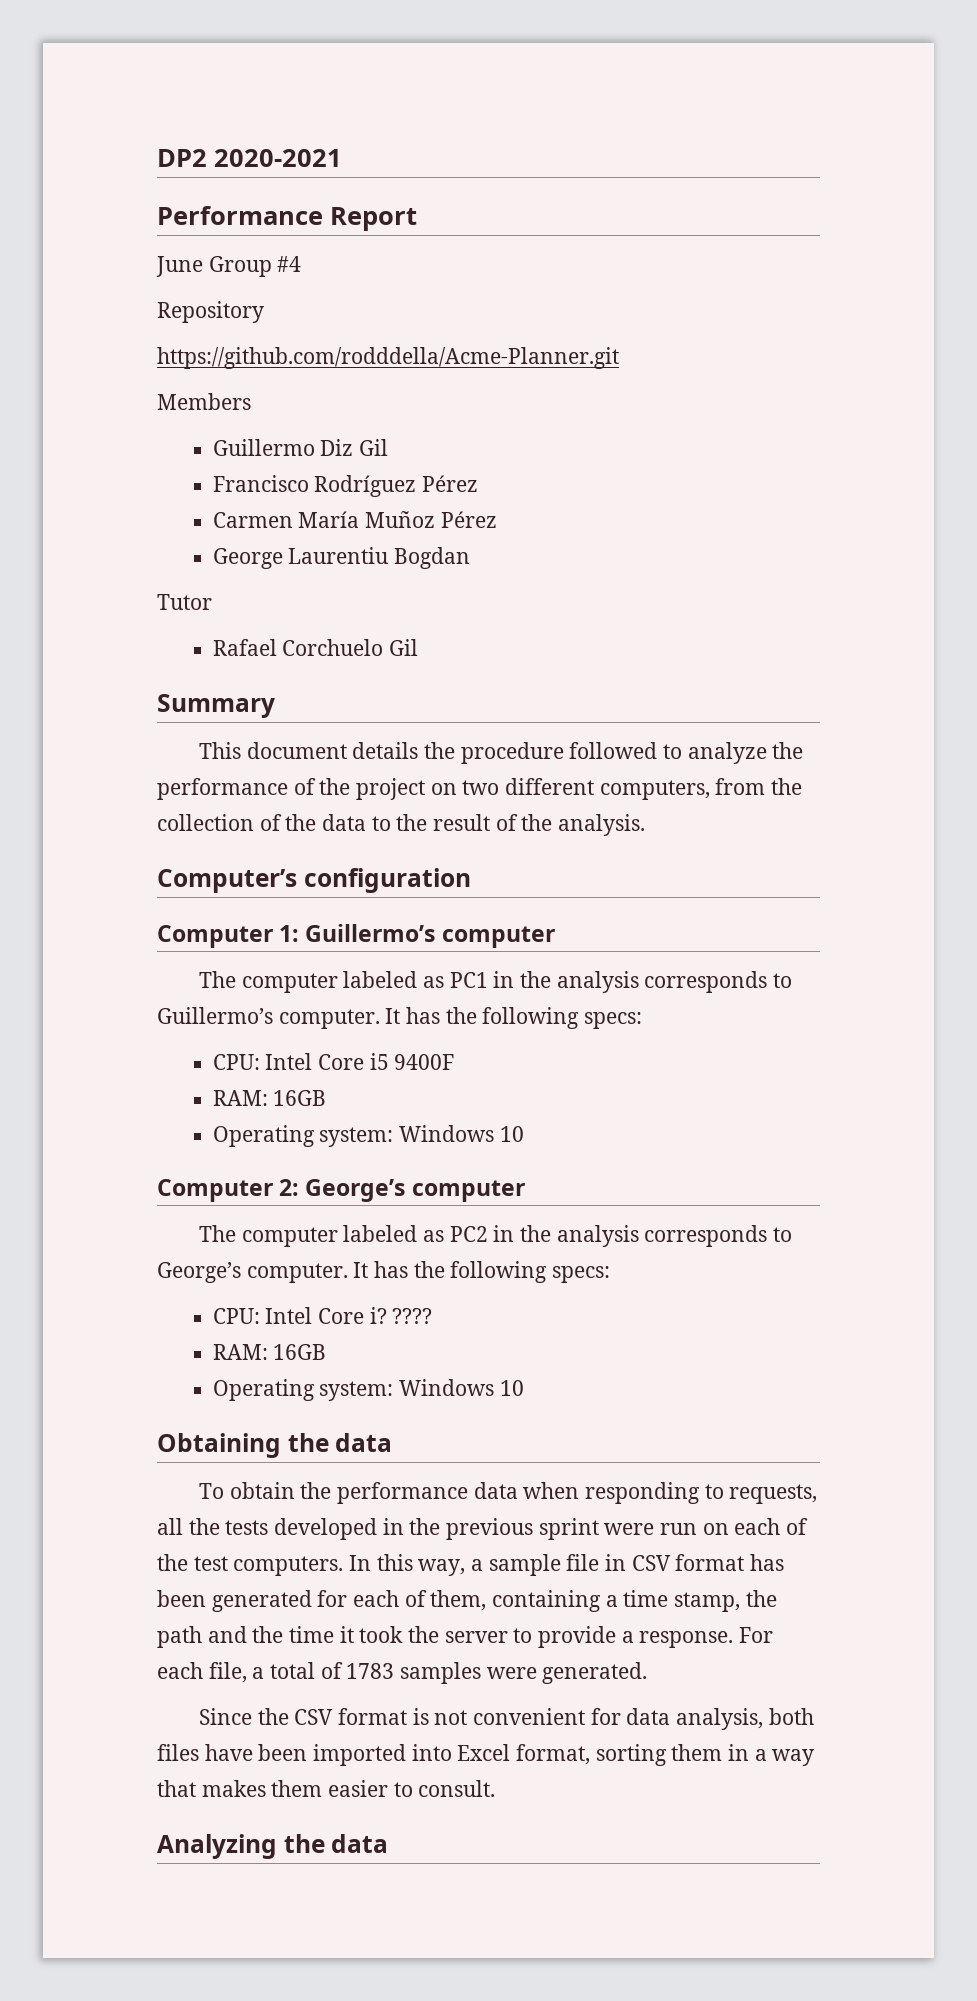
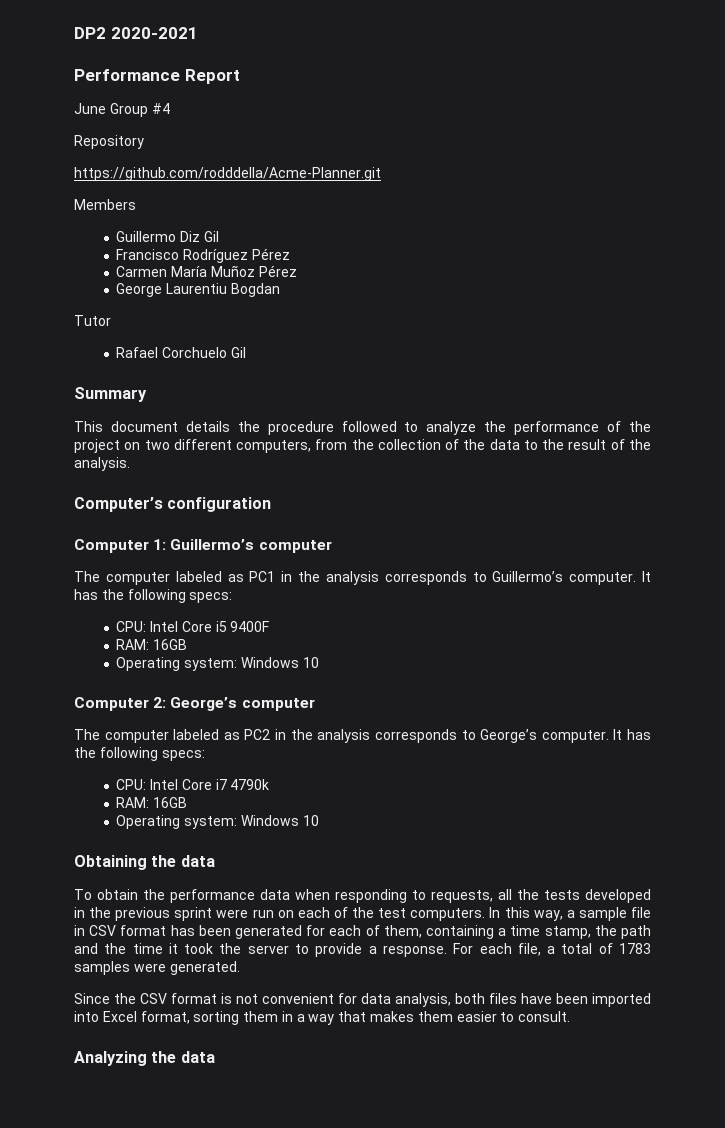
- CPU: Intel Core i? ????
+ CPU: Intel Core i7 4790k

